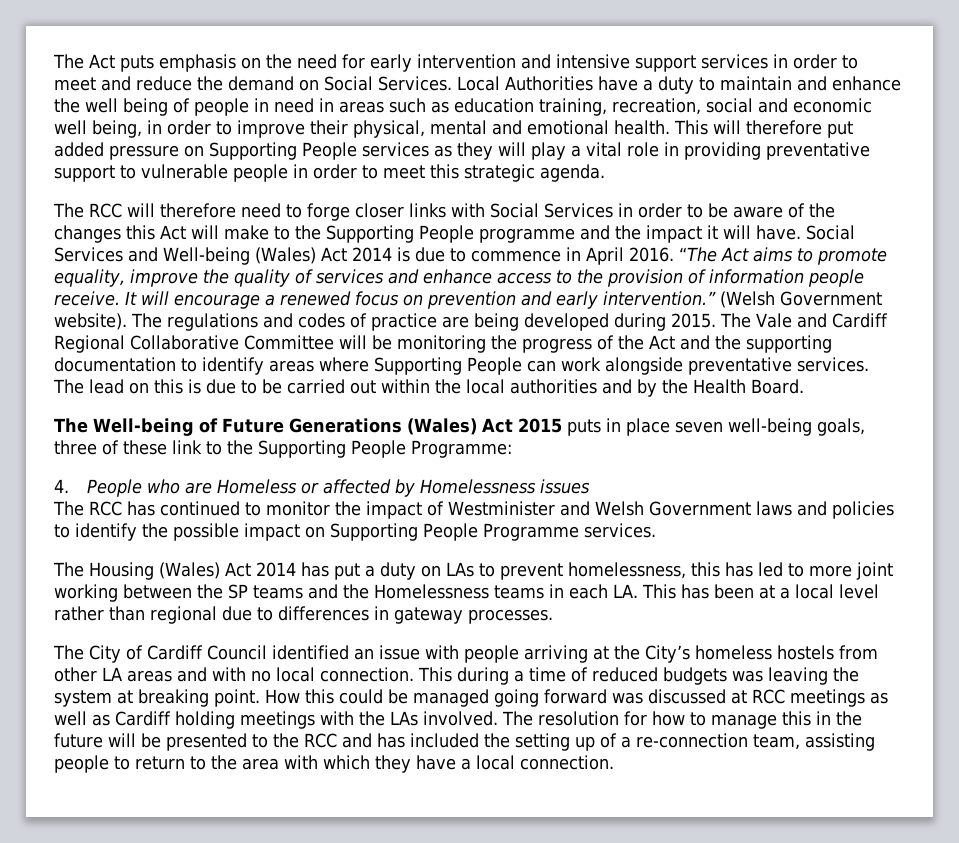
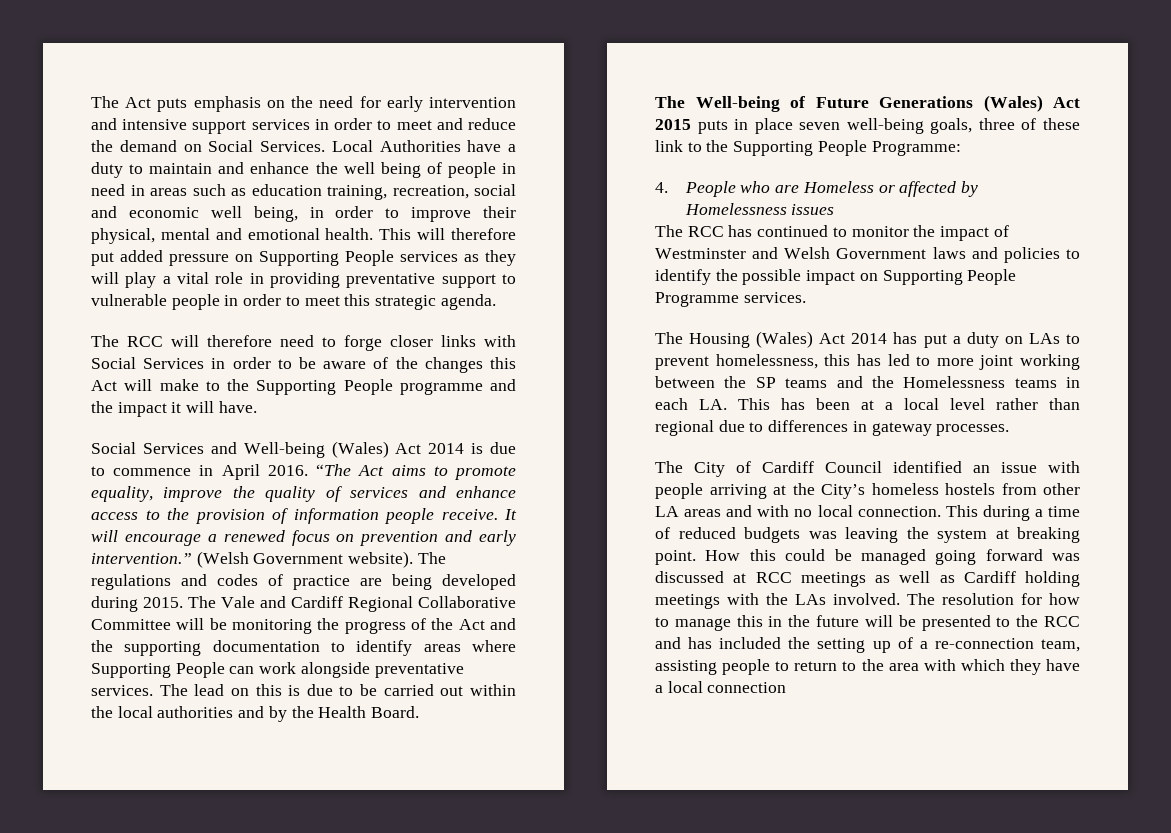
- The RCC will therefore need to forge closer links with Social Services in order to be aware of the changes this Act will make to the Supporting People programme and the impact it will have. Social Services and Well-being (Wales) Act 2014 is due to commence in April 2016.
+ The RCC will therefore need to forge closer links with Social Services in order to be aware of the changes this Act will make to the Supporting People programme and the impact it will have.
+ Social Services and Well-being (Wales) Act 2014 is due to commence in April 2016.
- The RCC has continued to monitor the impact of Westminister and Welsh Government laws and policies to identify the possible impact on Supporting People Programme services.
+ The RCC has continued to monitor the impact of Westminster and Welsh Government laws and policies to identify the possible impact on Supporting People Programme services.
- The resolution for how to manage this in the future will be presented to the RCC and has included the setting up of a re-connection team, assisting people to return to the area with which they have a local connection.
+ The resolution for how to manage this in the future will be presented to the RCC and has included the setting up of a re-connection team, assisting people to return to the area with which they have a local connection

